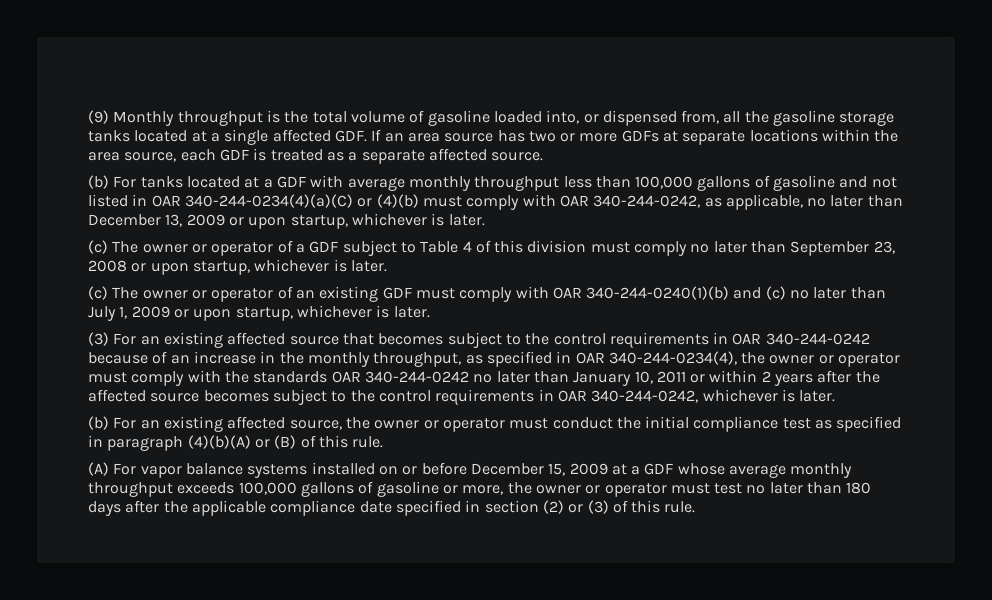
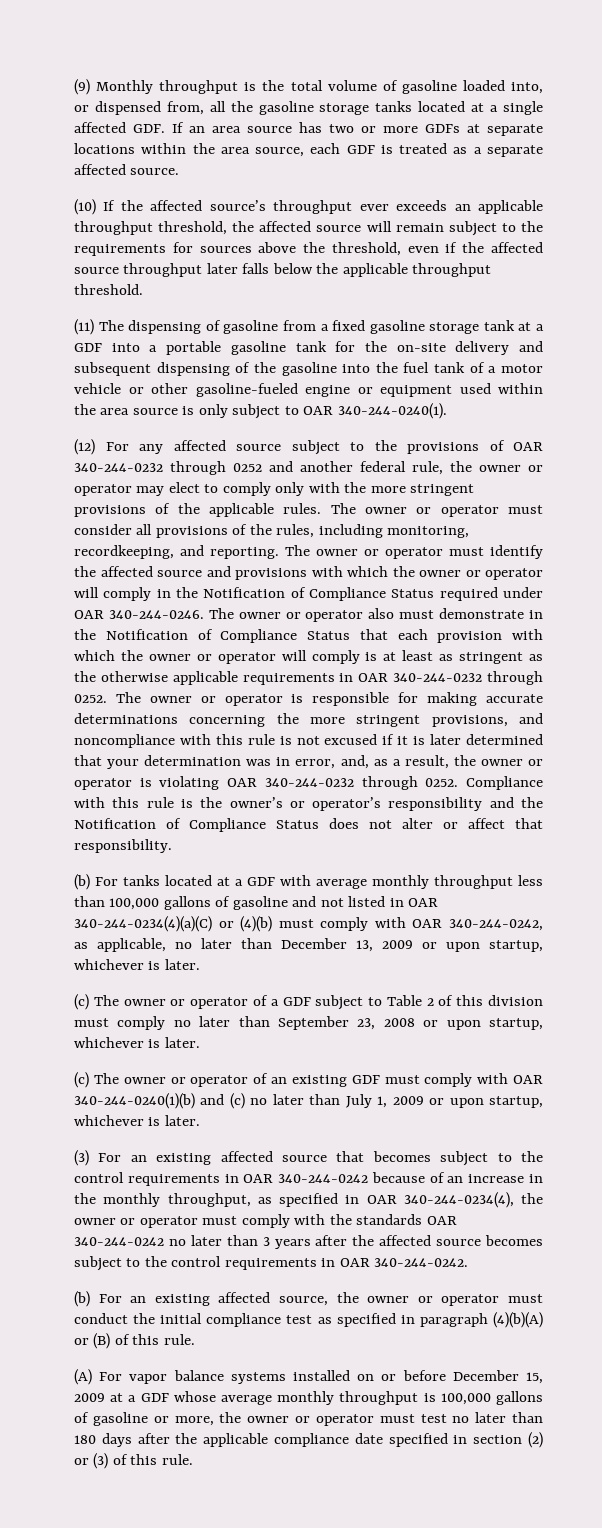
+ (10) If the affected source’s throughput ever exceeds an applicable throughput threshold, the affected source will remain subject to the requirements for sources above the threshold, even if the affected source throughput later falls below the applicable throughput threshold.
+ (11) The dispensing of gasoline from a fixed gasoline storage tank at a GDF into a portable gasoline tank for the on-site delivery and subsequent dispensing of the gasoline into the fuel tank of a motor vehicle or other gasoline-fueled engine or equipment used within the area source is only subject to OAR 340-244-0240(1).
+ (12) For any affected source subject to the provisions of OAR 340-244-0232 through 0252 and another federal rule, the owner or operator may elect to comply only with the more stringent provisions of the applicable rules. The owner or operator must consider all provisions of the rules, including monitoring, recordkeeping, and reporting. The owner or operator must identify the affected source and provisions with which the owner or operator will comply in the Notification of Compliance Status required under OAR 340-244-0246. The owner or operator also must demonstrate in the Notification of Compliance Status that each provision with which the owner or operator will comply is at least as stringent as the otherwise applicable requirements in OAR 340-244-0232 through 0252. The owner or operator is responsible for making accurate determinations concerning the more stringent provisions, and noncompliance with this rule is not excused if it is later determined that your determination was in error, and, as a result, the owner or operator is violating OAR 340-244-0232 through 0252. Compliance with this rule is the owner’s or operator’s responsibility and the Notification of Compliance Status does not alter or affect that responsibility.
- (c) The owner or operator of a GDF subject to Table 4 of this division must comply no later than September 23, 2008 or upon startup, whichever is later.
+ (c) The owner or operator of a GDF subject to Table 2 of this division must comply no later than September 23, 2008 or upon startup, whichever is later.
- (3) For an existing affected source that becomes subject to the control requirements in OAR 340-244-0242 because of an increase in the monthly throughput, as specified in OAR 340-244-0234(4), the owner or operator must comply with the standards OAR 340-244-0242 no later than January 10, 2011 or within 2 years after the affected source becomes subject to the control requirements in OAR 340-244-0242, whichever is later.
+ (3) For an existing affected source that becomes subject to the control requirements in OAR 340-244-0242 because of an increase in the monthly throughput, as specified in OAR 340-244-0234(4), the owner or operator must comply with the standards OAR 340-244-0242 no later than 3 years after the affected source becomes subject to the control requirements in OAR 340-244-0242.
- (A) For vapor balance systems installed on or before December 15, 2009 at a GDF whose average monthly throughput exceeds 100,000 gallons of gasoline or more, the owner or operator must test no later than 180 days after the applicable compliance date specified in section (2) or (3) of this rule.
+ (A) For vapor balance systems installed on or before December 15, 2009 at a GDF whose average monthly throughput is 100,000 gallons of gasoline or more, the owner or operator must test no later than 180 days after the applicable compliance date specified in section (2) or (3) of this rule.

